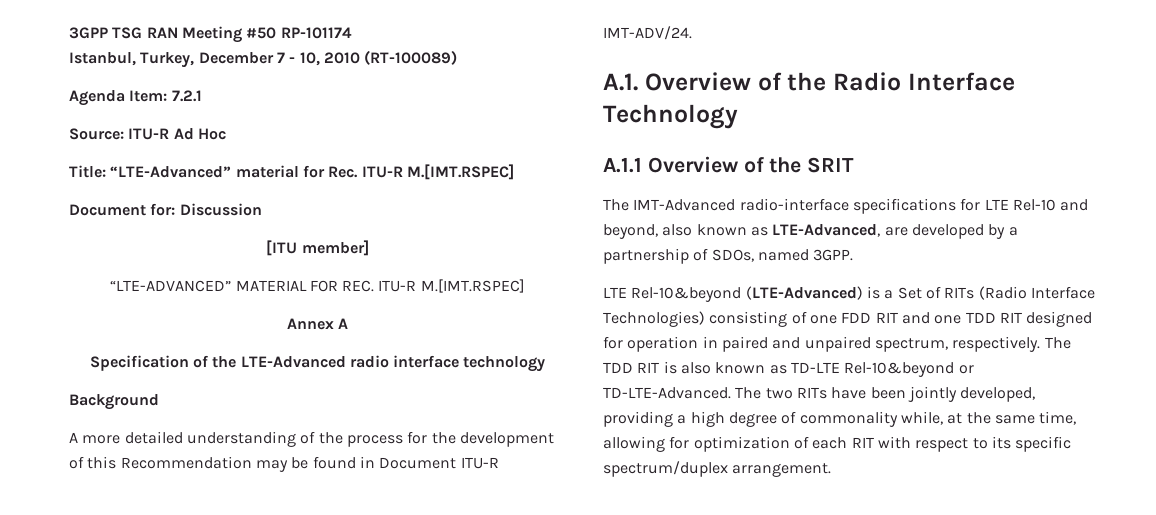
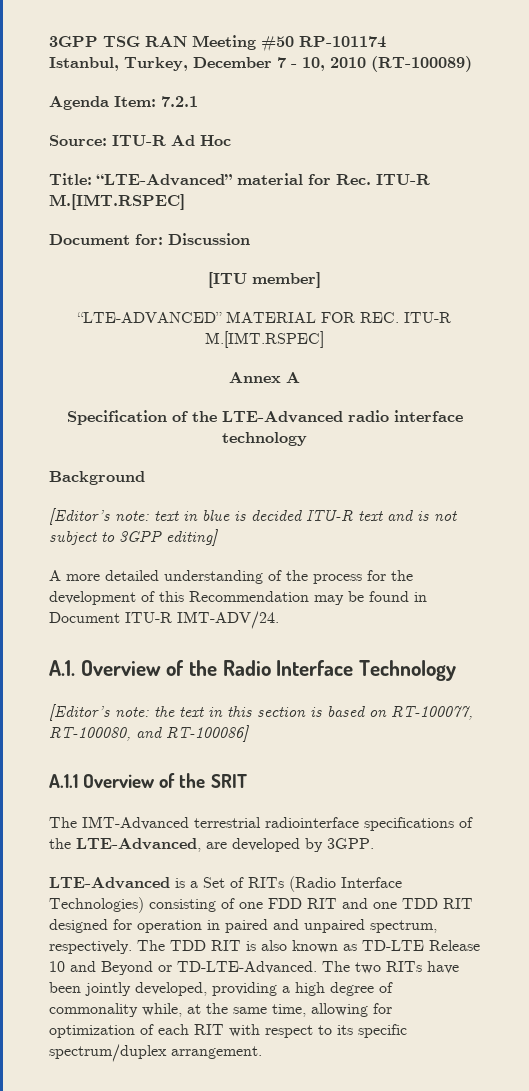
+ [Editor’s note: text in blue is decided ITU-R text and is not subject to 3GPP editing]
+ [Editor’s note: the text in this section is based on RT-100077, RT-100080, and RT-100086]
- The IMT-Advanced radio-interface specifications for LTE Rel-10 and beyond, also known as LTE-Advanced, are developed by a partnership of SDOs, named 3GPP.
- LTE Rel-10&beyond (LTE-Advanced) is a Set of RITs (Radio Interface Technologies) consisting of one FDD RIT and one TDD RIT designed for operation in paired and unpaired spectrum, respectively.
+ The IMT-Advanced terrestrial radiointerface specifications of the LTE-Advanced, are developed by 3GPP.
+ LTE-Advanced is a Set of RITs (Radio Interface Technologies) consisting of one FDD RIT and one TDD RIT designed for operation in paired and unpaired spectrum, respectively.
- The TDD RIT is also known as TD-LTE Rel-10&beyond or TD-LTE-Advanced.
+ The TDD RIT is also known as TD-LTE Release 10 and Beyond or TD-LTE-Advanced.

